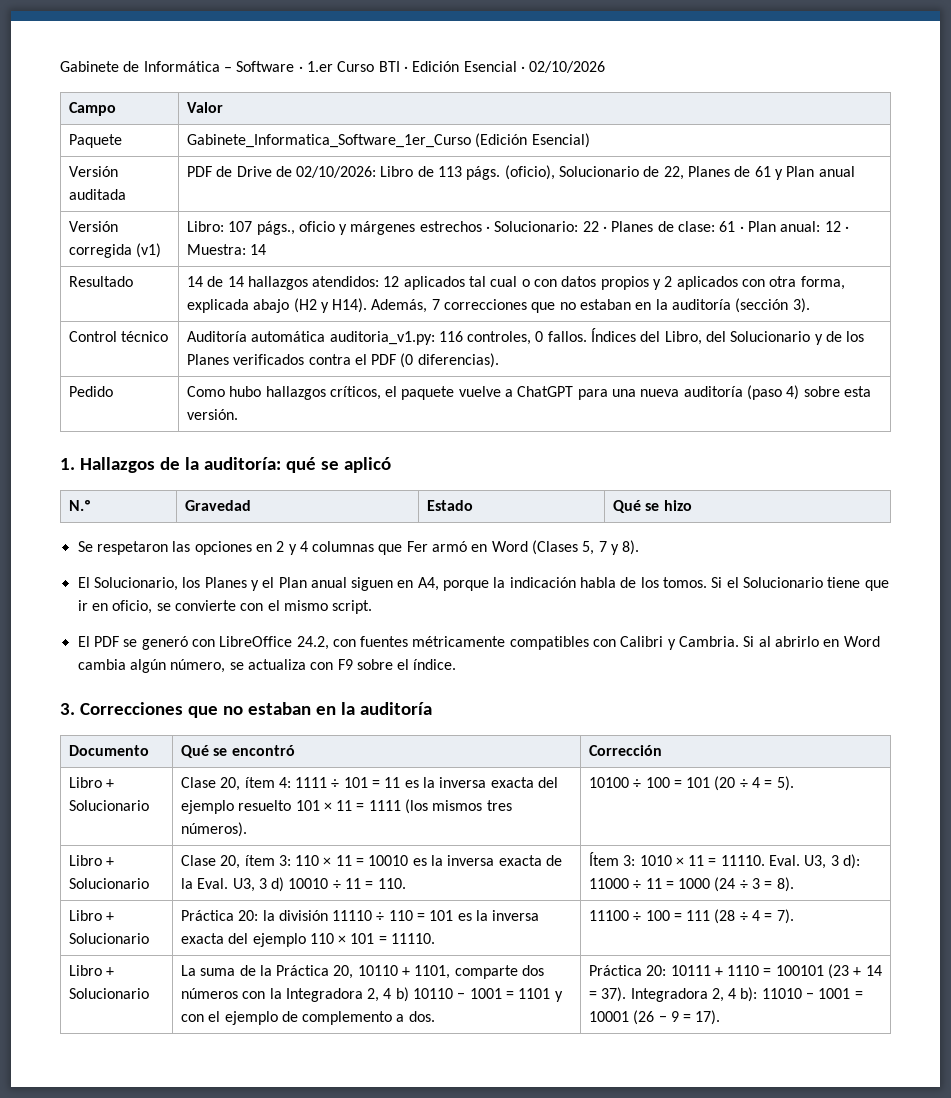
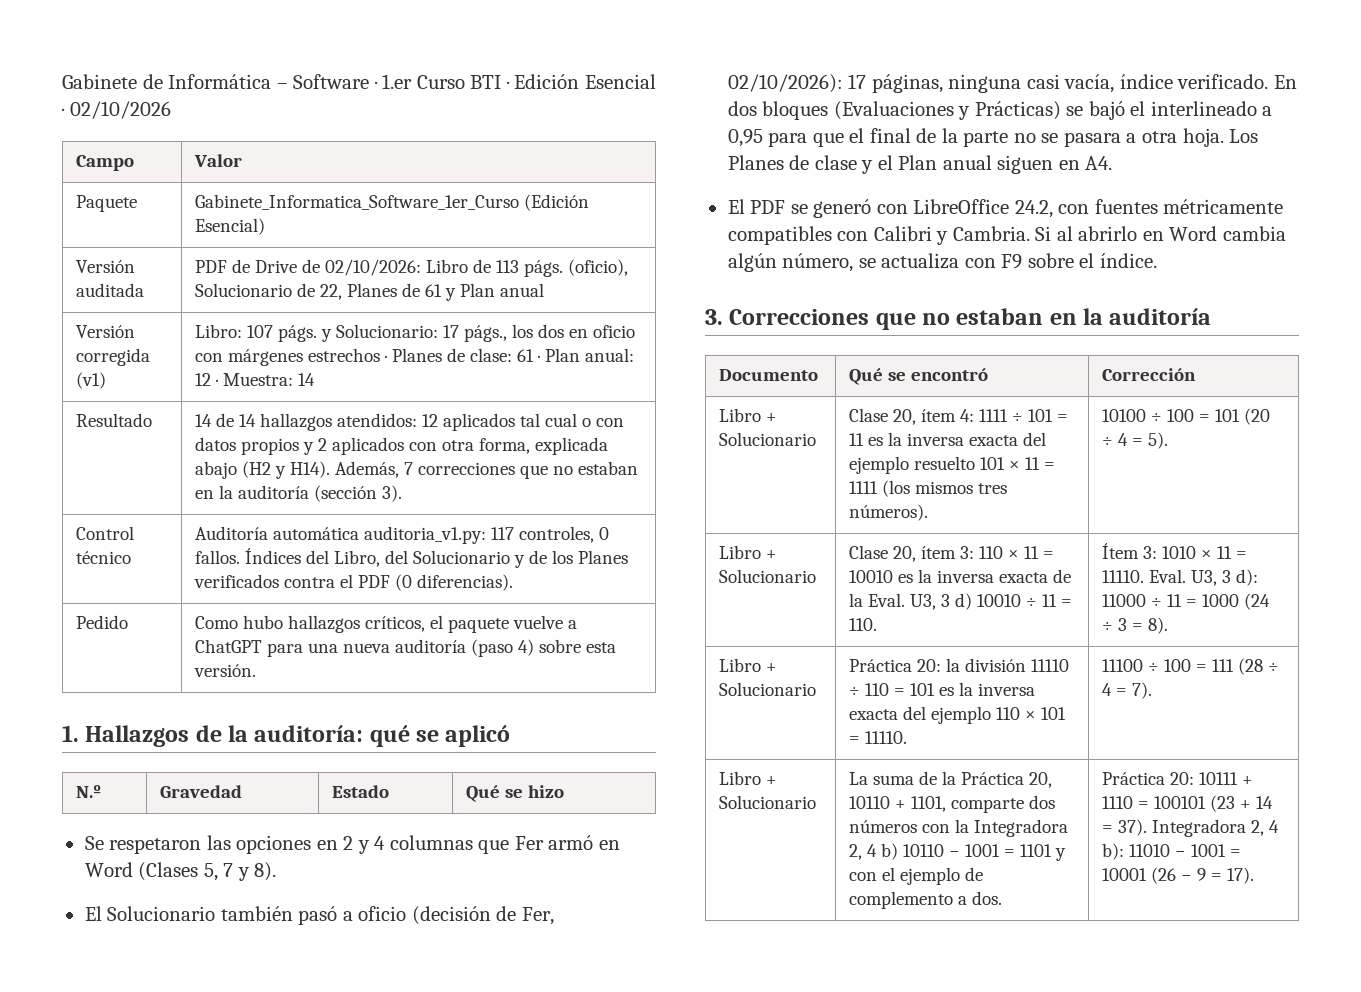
- Versión corregida (v1) | Libro: 107 págs., oficio y márgenes estrechos · Solucionario: 22 · Planes de clase: 61 · Plan anual: 12 · Muestra: 14
+ Versión corregida (v1) | Libro: 107 págs. y Solucionario: 17 págs., los dos en oficio con márgenes estrechos · Planes de clase: 61 · Plan anual: 12 · Muestra: 14
- Control técnico | Auditoría automática auditoria_v1.py: 116 controles, 0 fallos. Índices del Libro, del Solucionario y de los Planes verificados contra el PDF (0 diferencias).
+ Control técnico | Auditoría automática auditoria_v1.py: 117 controles, 0 fallos. Índices del Libro, del Solucionario y de los Planes verificados contra el PDF (0 diferencias).
- El Solucionario, los Planes y el Plan anual siguen en A4, porque la indicación habla de los tomos. Si el Solucionario tiene que ir en oficio, se convierte con el mismo script.
+ El Solucionario también pasó a oficio (decisión de Fer, 02/10/2026): 17 páginas, ninguna casi vacía, índice verificado. En dos bloques (Evaluaciones y Prácticas) se bajó el interlineado a 0,95 para que el final de la parte no se pasara a otra hoja. Los Planes de clase y el Plan anual siguen en A4.

